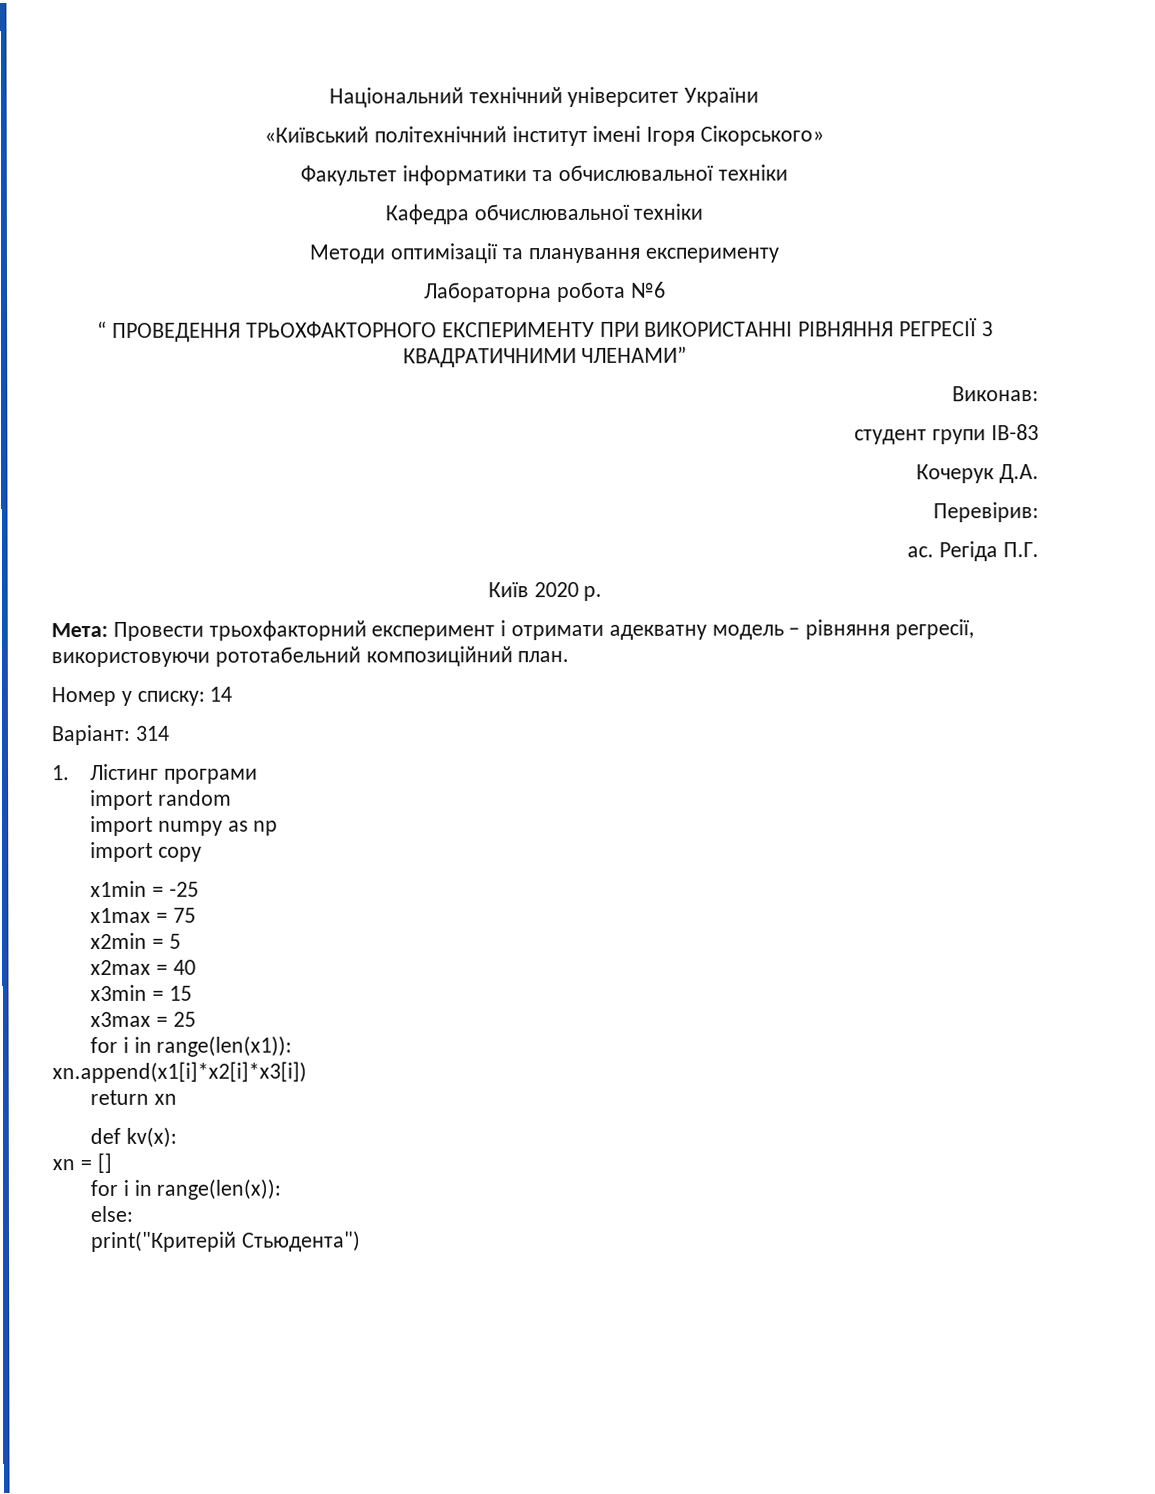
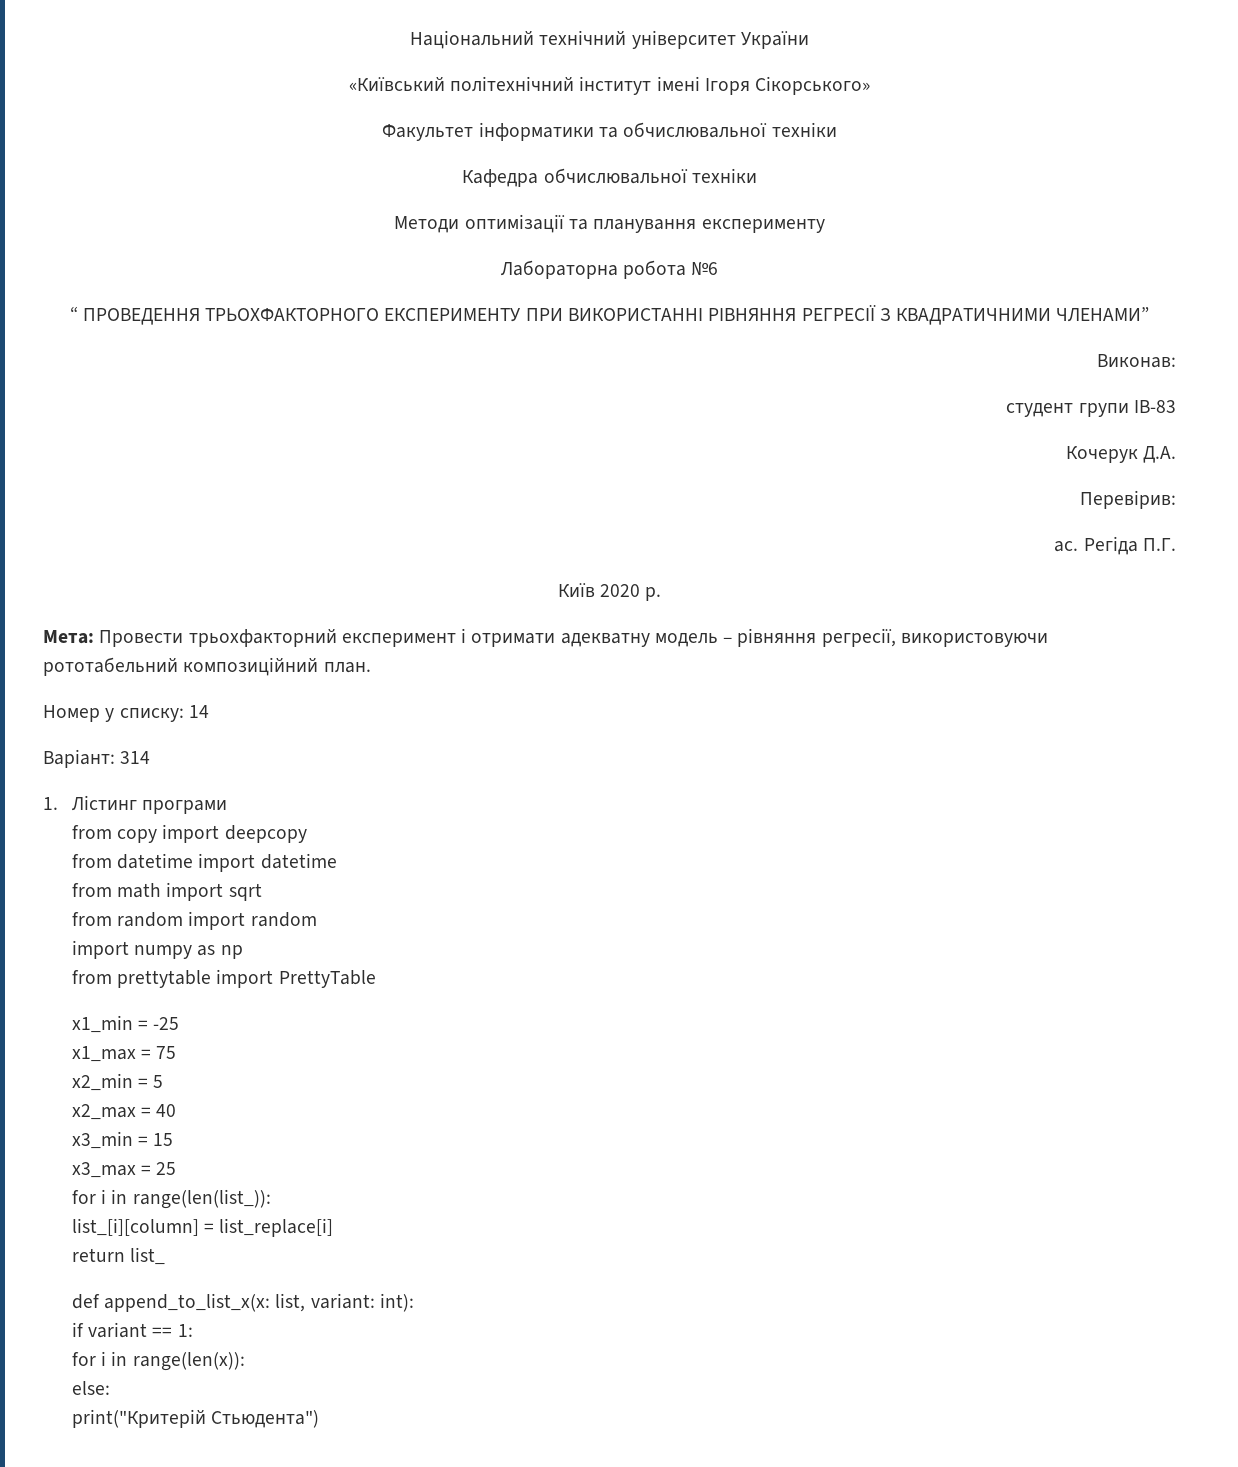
- import random
+ from copy import deepcopy
+ from datetime import datetime
+ from math import sqrt
+ from random import random
- import copy
- x1min = -25
+ from prettytable import PrettyTable
+ x1_min = -25
- x1max = 75
+ x1_max = 75
- x2min = 5
+ x2_min = 5
- x2max = 40
+ x2_max = 40
- x3min = 15
+ x3_min = 15
- x3max = 25
+ x3_max = 25
- for i in range(len(x1)):
- xn.append(x1[i]*x2[i]*x3[i])
+ for i in range(len(list_)):
+ list_[i][column] = list_replace[i]
- return xn
+ return list_
- def kv(x):
- xn = []
+ def append_to_list_x(x: list, variant: int):
+ if variant == 1:

